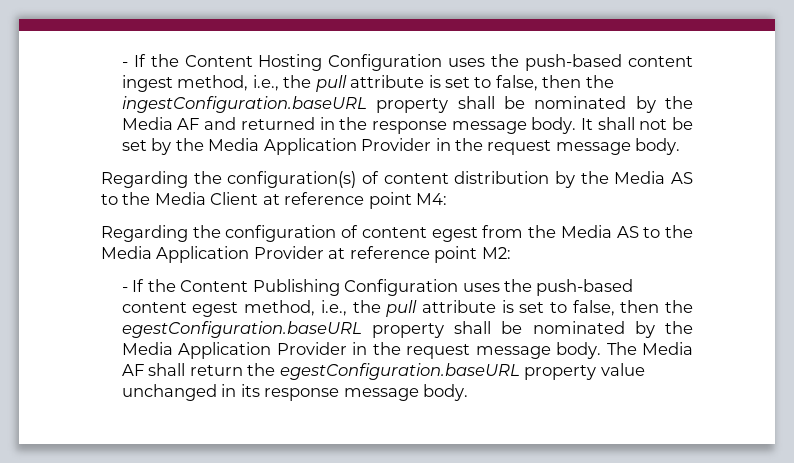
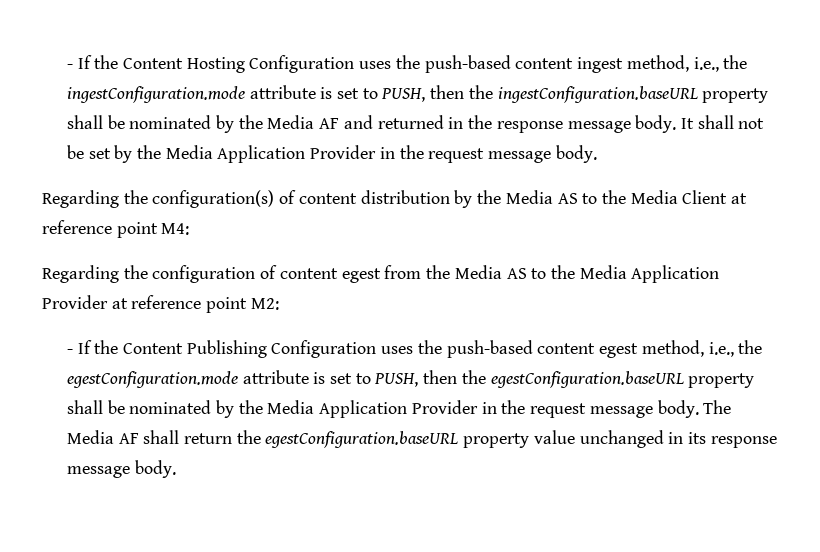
- - If the Content Hosting Configuration uses the push-based content ingest method, i.e., the pull attribute is set to false, then the ingestConfiguration.baseURL property shall be nominated by the Media AF and returned in the response message body.
+ - If the Content Hosting Configuration uses the push-based content ingest method, i.e., the ingestConfiguration.mode attribute is set to PUSH, then the ingestConfiguration.baseURL property shall be nominated by the Media AF and returned in the response message body.
- - If the Content Publishing Configuration uses the push-based content egest method, i.e., the pull attribute is set to false, then the egestConfiguration.baseURL property shall be nominated by the Media Application Provider in the request message body.
+ - If the Content Publishing Configuration uses the push-based content egest method, i.e., the egestConfiguration.mode attribute is set to PUSH, then the egestConfiguration.baseURL property shall be nominated by the Media Application Provider in the request message body.

